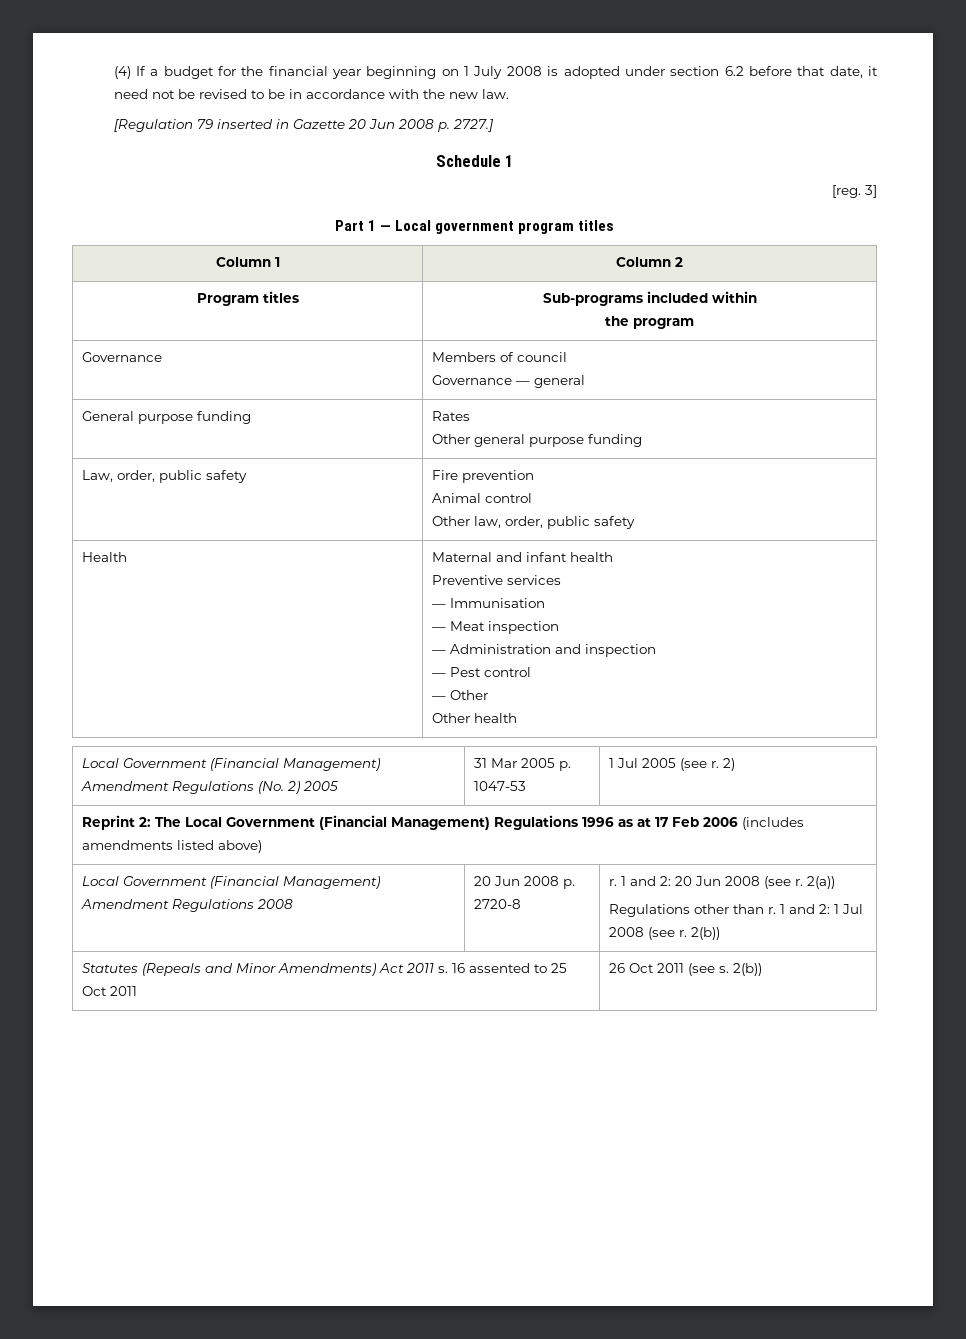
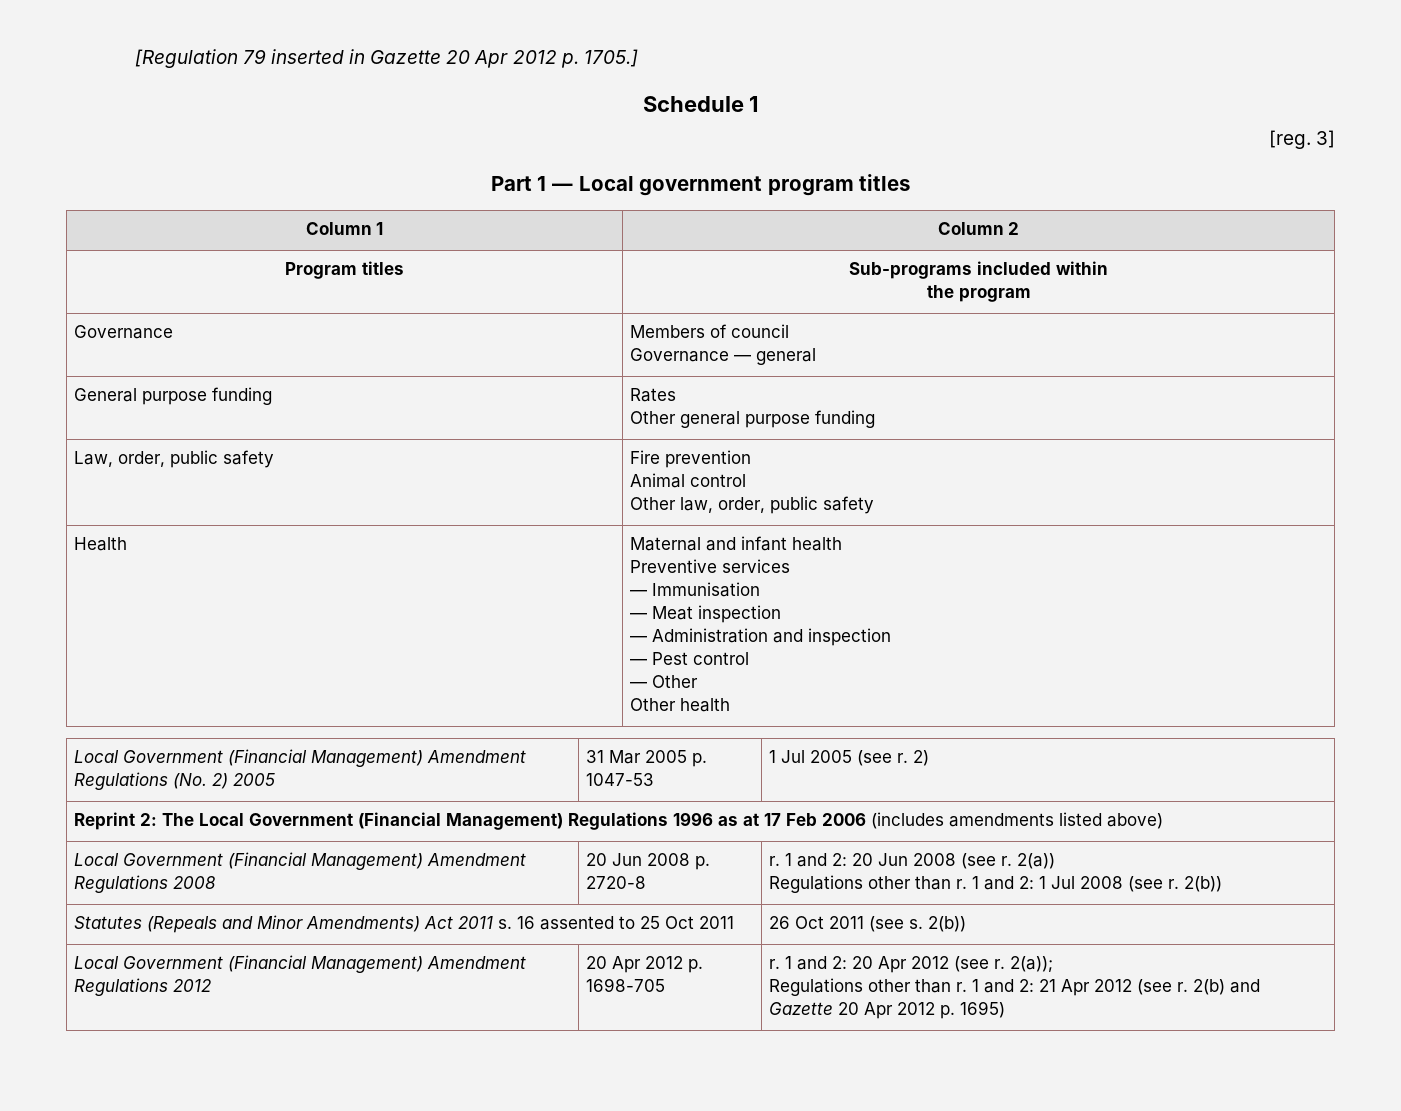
- (4) If a budget for the financial year beginning on 1 July 2008 is adopted under section 6.2 before that date, it need not be revised to be in accordance with the new law.
- [Regulation 79 inserted in Gazette 20 Jun 2008 p. 2727.]
+ [Regulation 79 inserted in Gazette 20 Apr 2012 p. 1705.]
+ Local Government (Financial Management) Amendment Regulations 2012 | 20 Apr 2012 p. 1698-705 | r. 1 and 2: 20 Apr 2012 (see r. 2(a));
+ Regulations other than r. 1 and 2: 21 Apr 2012 (see r. 2(b) and Gazette 20 Apr 2012 p. 1695)

